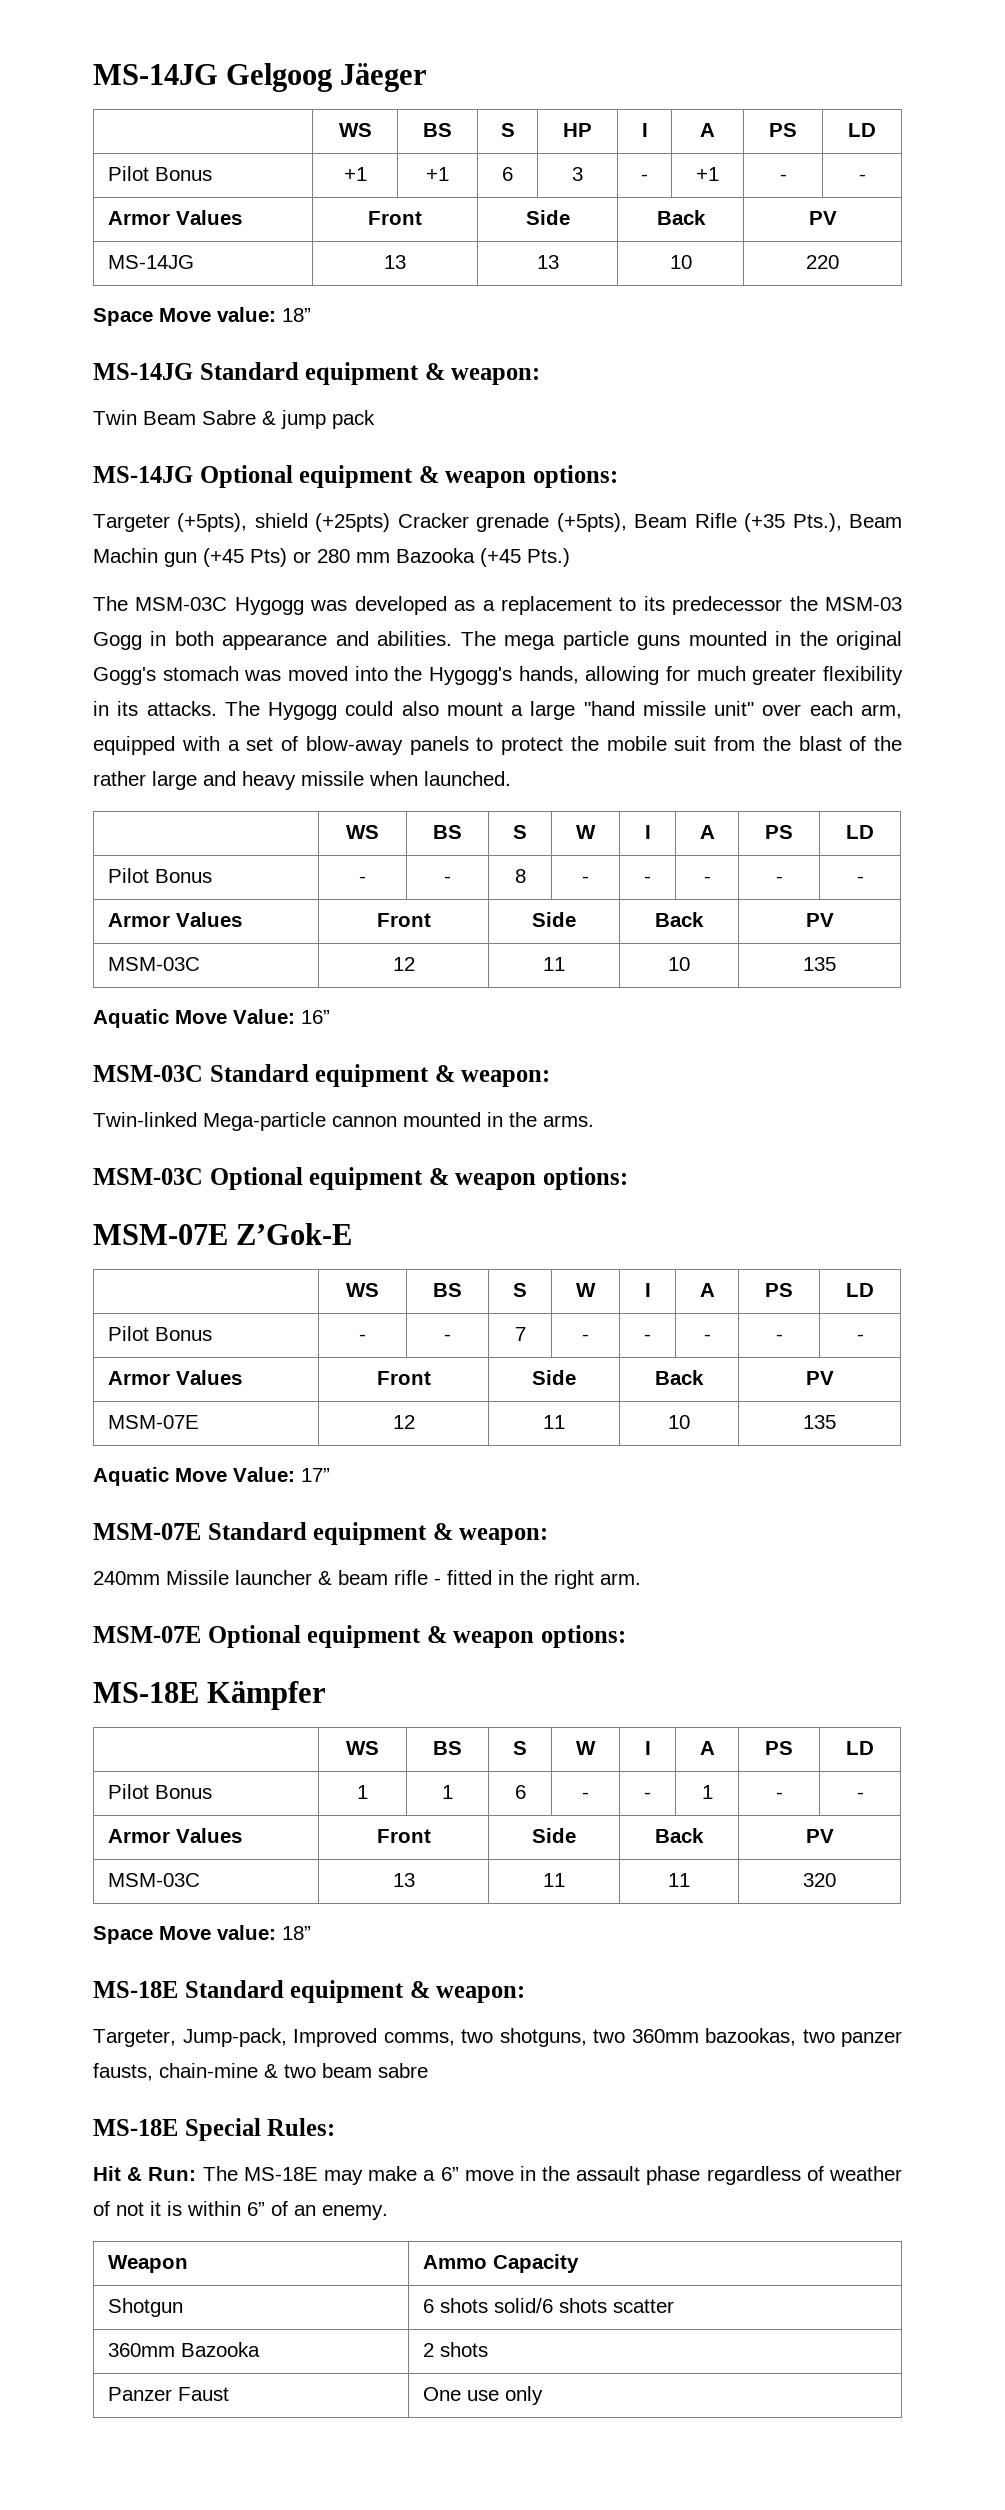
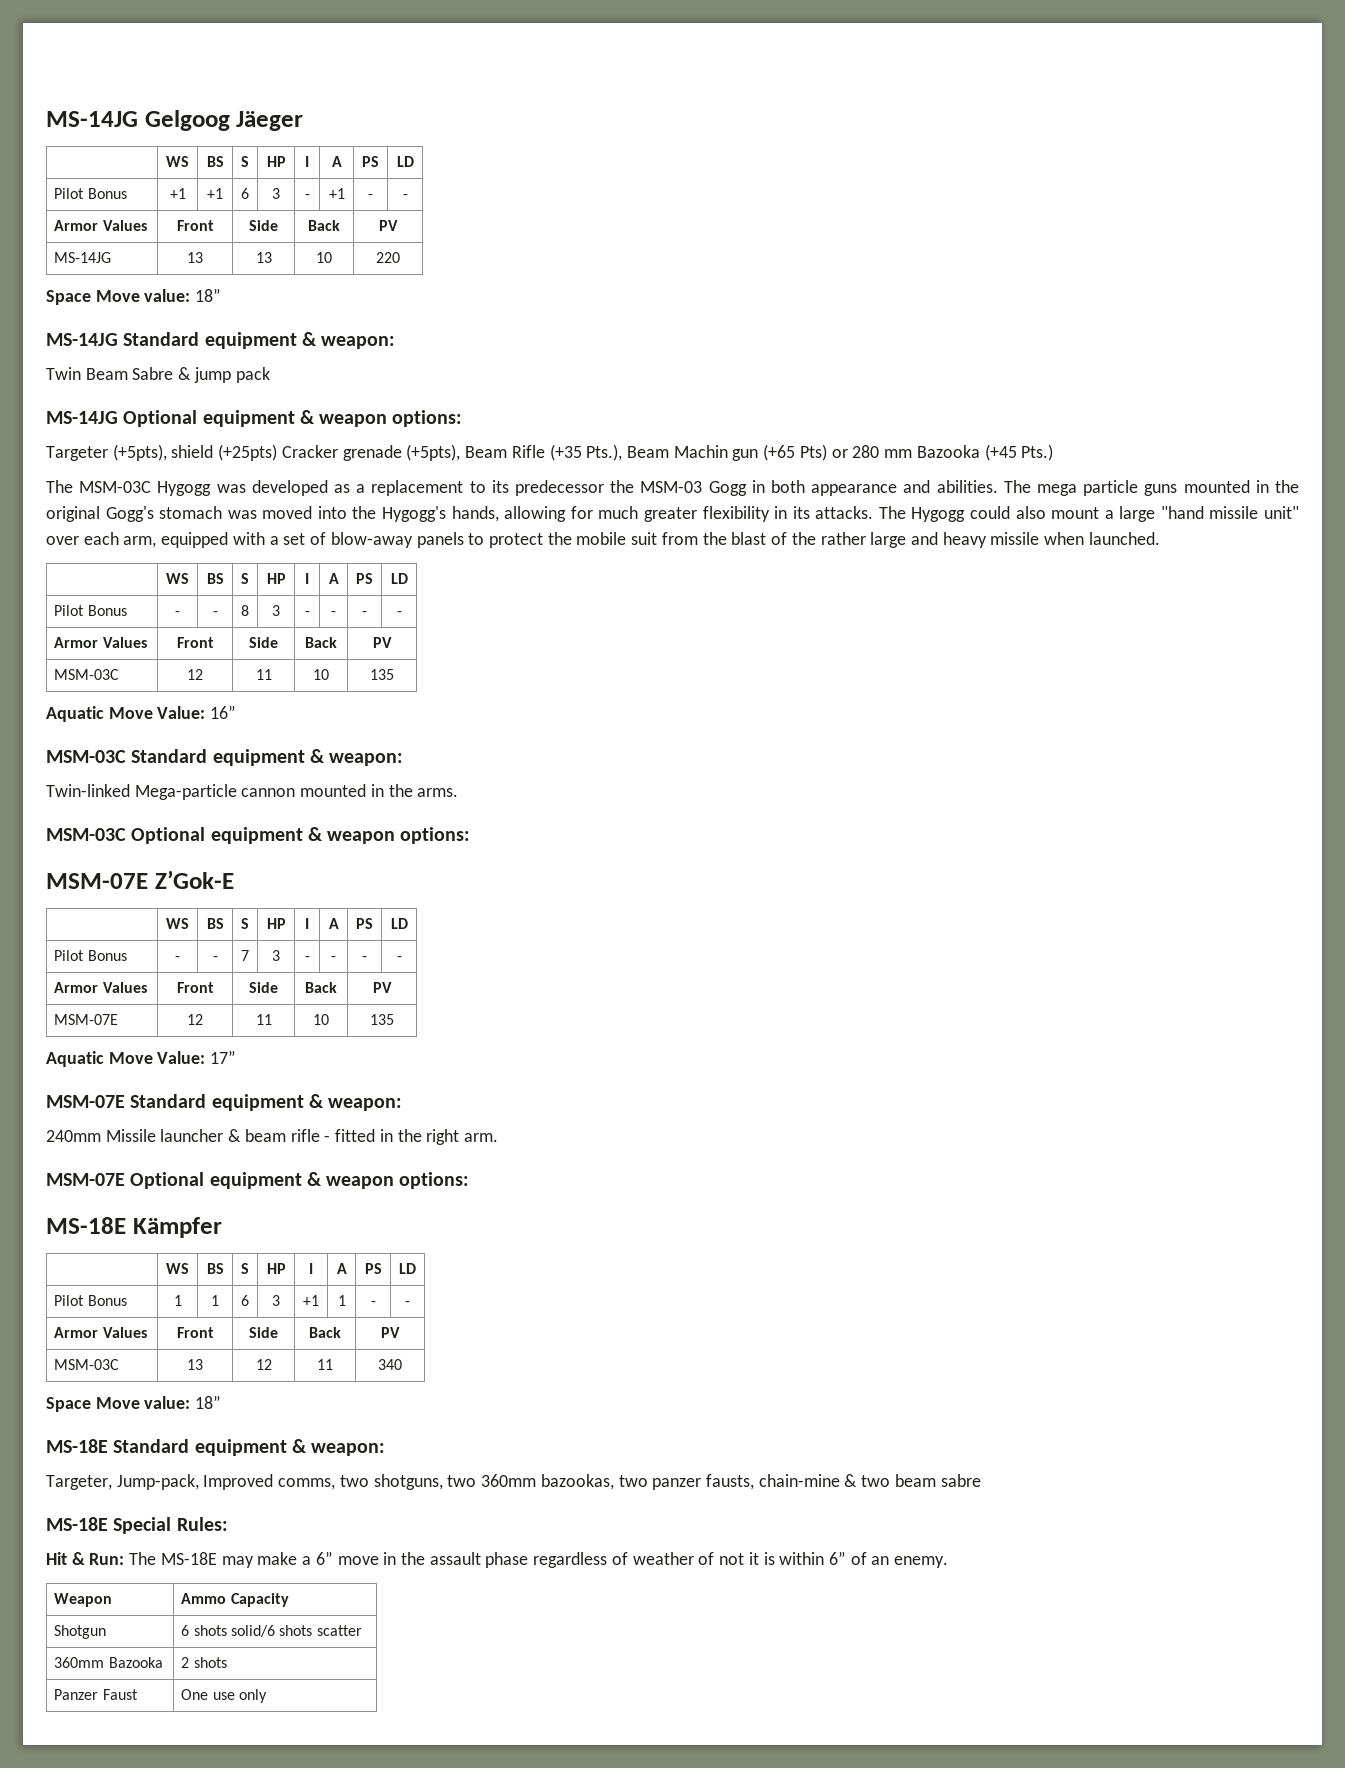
- Targeter (+5pts), shield (+25pts) Cracker grenade (+5pts), Beam Rifle (+35 Pts.), Beam Machin gun (+45 Pts) or 280 mm Bazooka (+45 Pts.)
+ Targeter (+5pts), shield (+25pts) Cracker grenade (+5pts), Beam Rifle (+35 Pts.), Beam Machin gun (+65 Pts) or 280 mm Bazooka (+45 Pts.)
  The Hygogg could also mount a large "hand missile unit" over each arm, equipped with a set of blow-away panels to protect the mobile suit from the blast of the rather large and heavy missile when launched.
- | WS | BS | S | W | I | A | PS | LD
+ | WS | BS | S | HP | I | A | PS | LD
- Pilot Bonus | - | - | 8 | - | - | - | - | -
+ Pilot Bonus | - | - | 8 | 3 | - | - | - | -
  MSM-07E Z’Gok-E
- | WS | BS | S | W | I | A | PS | LD
+ | WS | BS | S | HP | I | A | PS | LD
- Pilot Bonus | - | - | 7 | - | - | - | - | -
+ Pilot Bonus | - | - | 7 | 3 | - | - | - | -
  MS-18E Kämpfer
- | WS | BS | S | W | I | A | PS | LD
+ | WS | BS | S | HP | I | A | PS | LD
- Pilot Bonus | 1 | 1 | 6 | - | - | 1 | - | -
+ Pilot Bonus | 1 | 1 | 6 | 3 | +1 | 1 | - | -
- MSM-03C | 13 | 11 | 11 | 320
+ MSM-03C | 13 | 12 | 11 | 340

